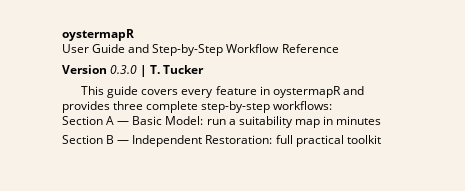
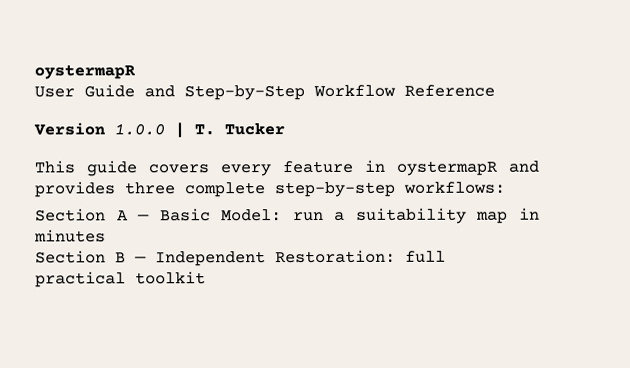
- Version 0.3.0 | T. Tucker
+ Version 1.0.0 | T. Tucker

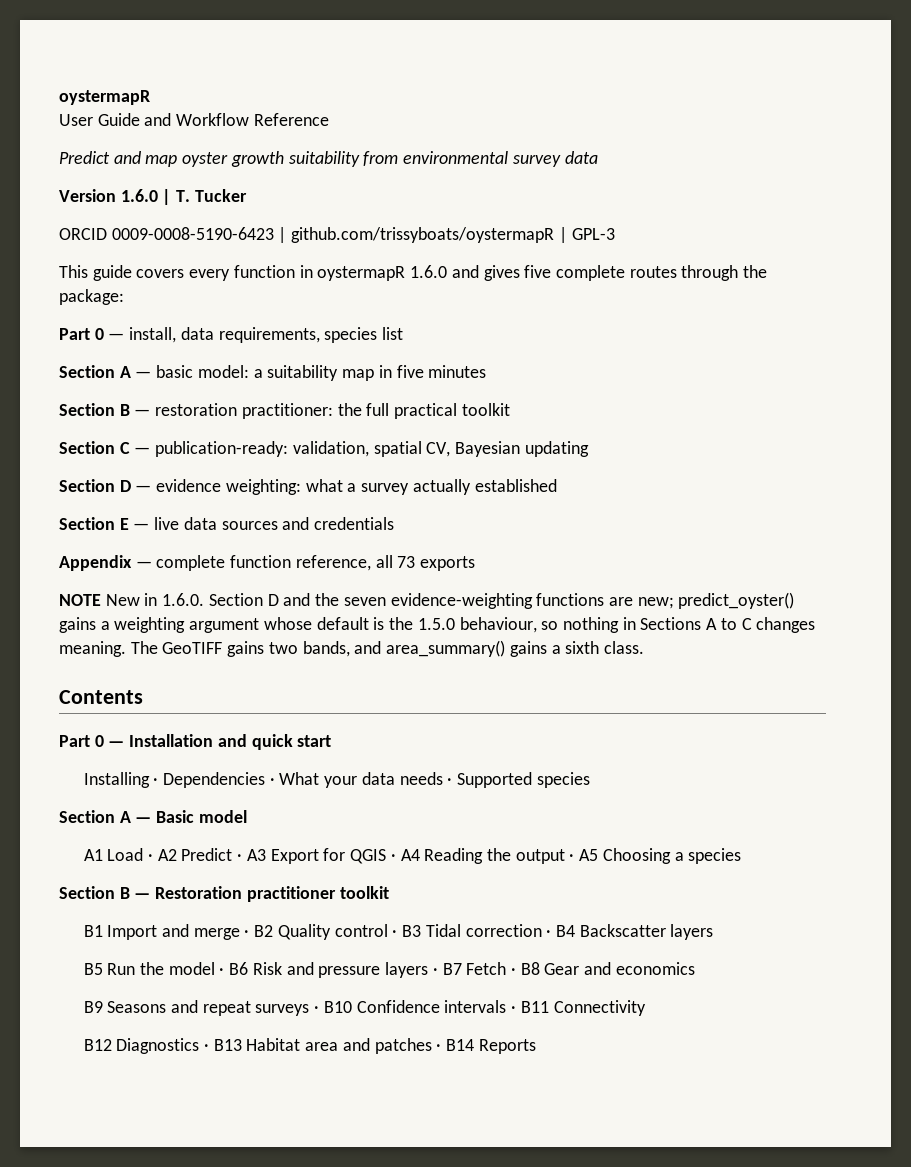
- User Guide and Step-by-Step Workflow Reference
+ User Guide and Workflow Reference
+ Predict and map oyster growth suitability from environmental survey data
- Version 1.0.0 | T. Tucker
+ Version 1.6.0 | T. Tucker
+ ORCID 0009-0008-5190-6423 | github.com/trissyboats/oystermapR | GPL-3
- This guide covers every feature in oystermapR and provides three complete step-by-step workflows:
- Section A — Basic Model: run a suitability map in minutes
- Section B — Independent Restoration: full practical toolkit
+ This guide covers every function in oystermapR 1.6.0 and gives five complete routes through the package:
+ Part 0 — install, data requirements, species list
+ Section A — basic model: a suitability map in five minutes
+ Section B — restoration practitioner: the full practical toolkit
+ Section C — publication-ready: validation, spatial CV, Bayesian updating
+ Section D — evidence weighting: what a survey actually established
+ Section E — live data sources and credentials
+ Appendix — complete function reference, all 73 exports
+ NOTE New in 1.6.0. Section D and the seven evidence-weighting functions are new; predict_oyster() gains a weighting argument whose default is the 1.5.0 behaviour, so nothing in Sections A to C changes meaning. The GeoTIFF gains two bands, and area_summary() gains a sixth class.
+ Contents
+ Part 0 — Installation and quick start
+ Installing · Dependencies · What your data needs · Supported species
+ Section A — Basic model
+ A1 Load · A2 Predict · A3 Export for QGIS · A4 Reading the output · A5 Choosing a species
+ Section B — Restoration practitioner toolkit
+ B1 Import and merge · B2 Quality control · B3 Tidal correction · B4 Backscatter layers
+ B5 Run the model · B6 Risk and pressure layers · B7 Fetch · B8 Gear and economics
+ B9 Seasons and repeat surveys · B10 Confidence intervals · B11 Connectivity
+ B12 Diagnostics · B13 Habitat area and patches · B14 Reports

